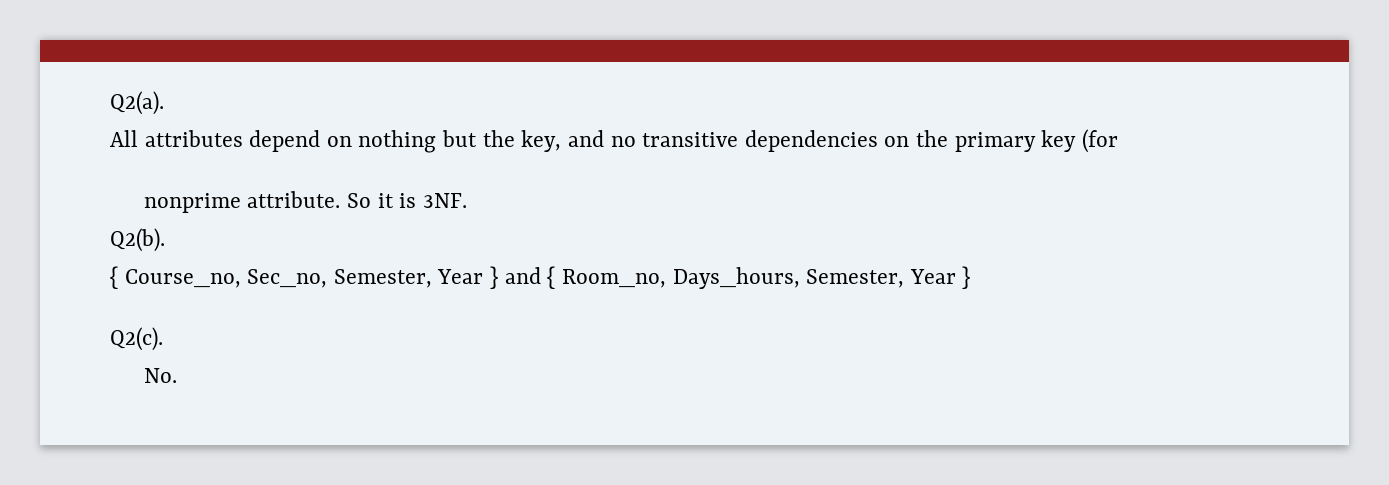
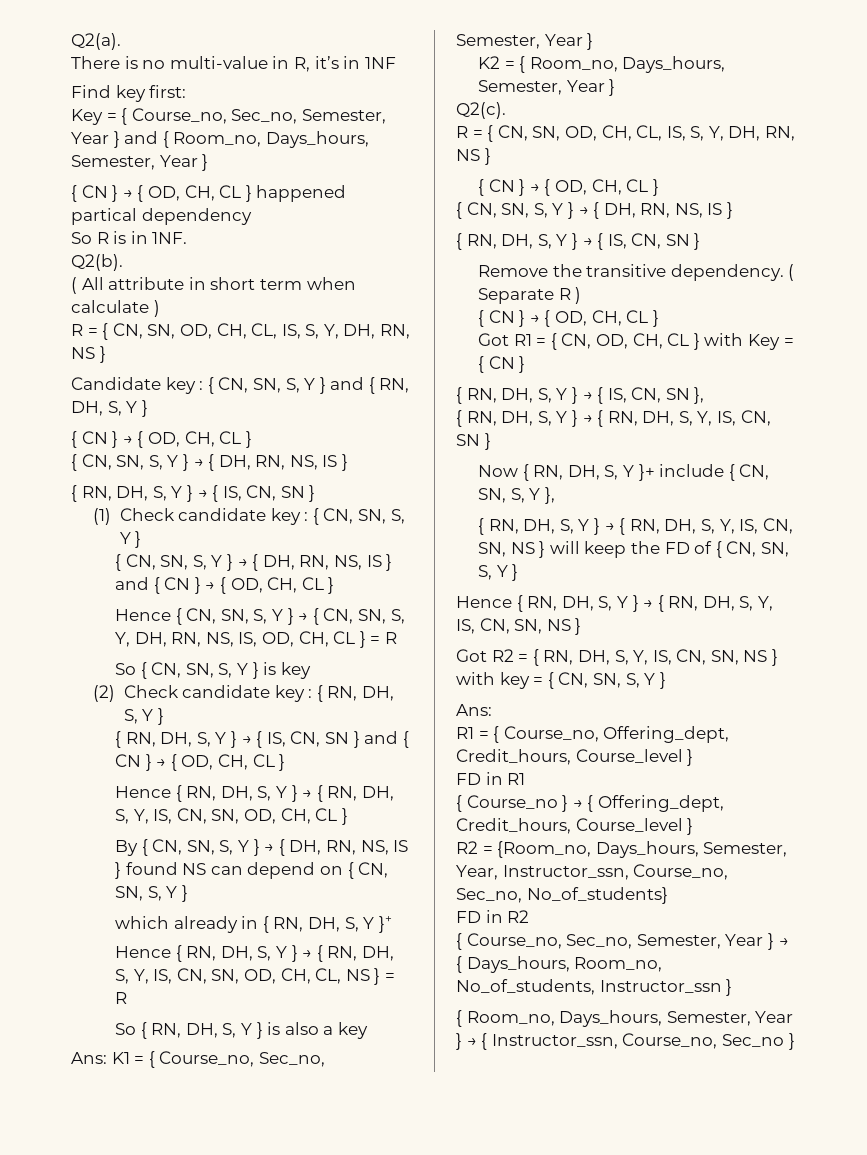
- All attributes depend on nothing but the key, and no transitive dependencies on the primary key (for
- nonprime attribute. So it is 3NF.
- Q2(b).
- { Course_no, Sec_no, Semester, Year } and { Room_no, Days_hours, Semester, Year }
+ There is no multi-value in R, it’s in 1NF
+ Find key first:
+ Key = { Course_no, Sec_no, Semester, Year } and { Room_no, Days_hours, Semester, Year }
+ { CN } → { OD, CH, CL } happened partical dependency
+ So R is in 1NF.
+ Q2(b).
+ ( All attribute in short term when calculate )
+ R = { CN, SN, OD, CH, CL, IS, S, Y, DH, RN, NS }
+ Candidate key : { CN, SN, S, Y } and { RN, DH, S, Y }
+ { CN } → { OD, CH, CL }
+ { CN, SN, S, Y } → { DH, RN, NS, IS }
+ { RN, DH, S, Y } → { IS, CN, SN }
+ (1) Check candidate key : { CN, SN, S, Y }
+ { CN, SN, S, Y } → { DH, RN, NS, IS } and { CN } → { OD, CH, CL }
+ Hence { CN, SN, S, Y } → { CN, SN, S, Y, DH, RN, NS, IS, OD, CH, CL } = R
+ So { CN, SN, S, Y } is key
+ (2) Check candidate key : { RN, DH, S, Y }
+ { RN, DH, S, Y } → { IS, CN, SN } and { CN } → { OD, CH, CL }
+ Hence { RN, DH, S, Y } → { RN, DH, S, Y, IS, CN, SN, OD, CH, CL }
+ By { CN, SN, S, Y } → { DH, RN, NS, IS } found NS can depend on { CN, SN, S, Y }
+ which already in { RN, DH, S, Y }+
+ Hence { RN, DH, S, Y } → { RN, DH, S, Y, IS, CN, SN, OD, CH, CL, NS } = R
+ So { RN, DH, S, Y } is also a key
+ Ans: K1 = { Course_no, Sec_no, Semester, Year }
+ K2 = { Room_no, Days_hours, Semester, Year }
  Q2(c).
- No.
+ R = { CN, SN, OD, CH, CL, IS, S, Y, DH, RN, NS }
+ { CN } → { OD, CH, CL }
+ { CN, SN, S, Y } → { DH, RN, NS, IS }
+ { RN, DH, S, Y } → { IS, CN, SN }
+ Remove the transitive dependency. ( Separate R )
+ { CN } → { OD, CH, CL }
+ Got R1 = { CN, OD, CH, CL } with Key = { CN }
+ { RN, DH, S, Y } → { IS, CN, SN },
+ { RN, DH, S, Y } → { RN, DH, S, Y, IS, CN, SN }
+ Now { RN, DH, S, Y }+ include { CN, SN, S, Y },
+ { RN, DH, S, Y } → { RN, DH, S, Y, IS, CN, SN, NS } will keep the FD of { CN, SN, S, Y }
+ Hence { RN, DH, S, Y } → { RN, DH, S, Y, IS, CN, SN, NS }
+ Got R2 = { RN, DH, S, Y, IS, CN, SN, NS } with key = { CN, SN, S, Y }
+ Ans:
+ R1 = { Course_no, Offering_dept, Credit_hours, Course_level }
+ FD in R1
+ { Course_no } → { Offering_dept, Credit_hours, Course_level }
+ R2 = {Room_no, Days_hours, Semester, Year, Instructor_ssn, Course_no, Sec_no, No_of_students}
+ FD in R2
+ { Course_no, Sec_no, Semester, Year } → { Days_hours, Room_no, No_of_students, Instructor_ssn }
+ { Room_no, Days_hours, Semester, Year } → { Instructor_ssn, Course_no, Sec_no }

